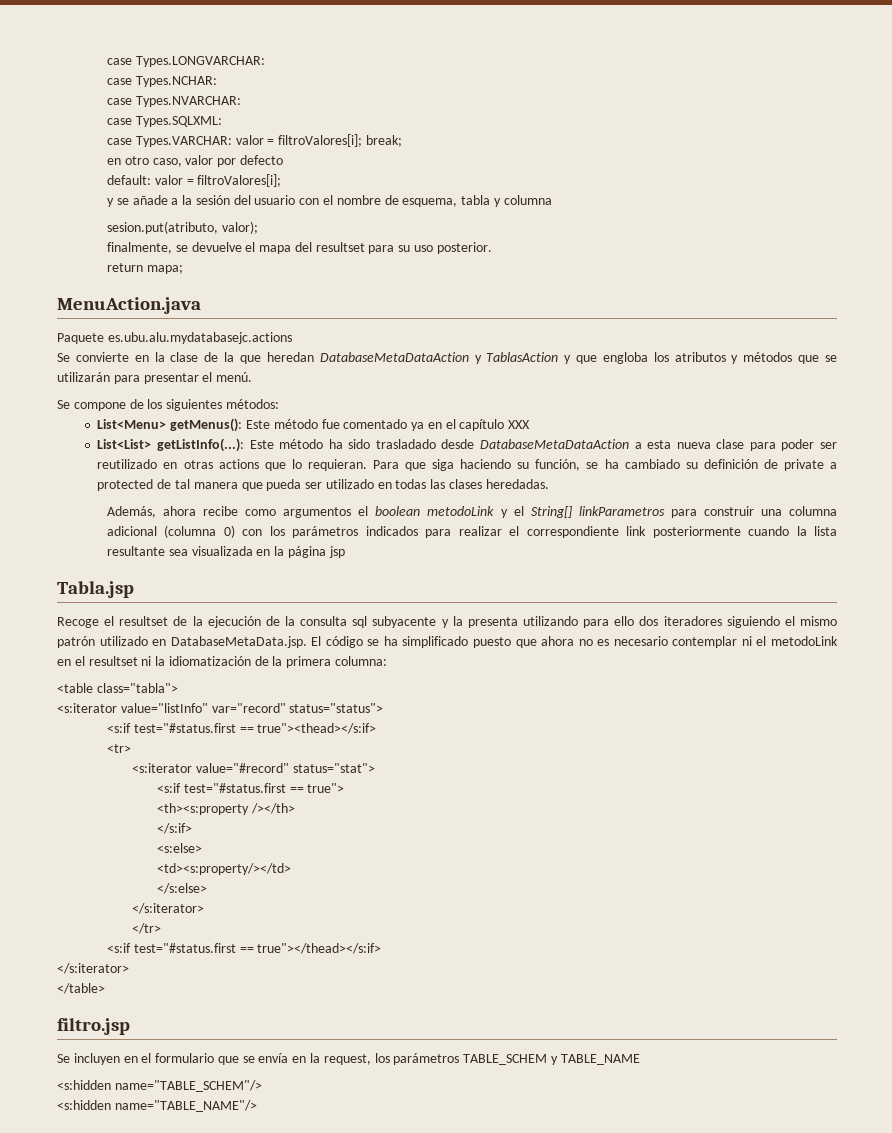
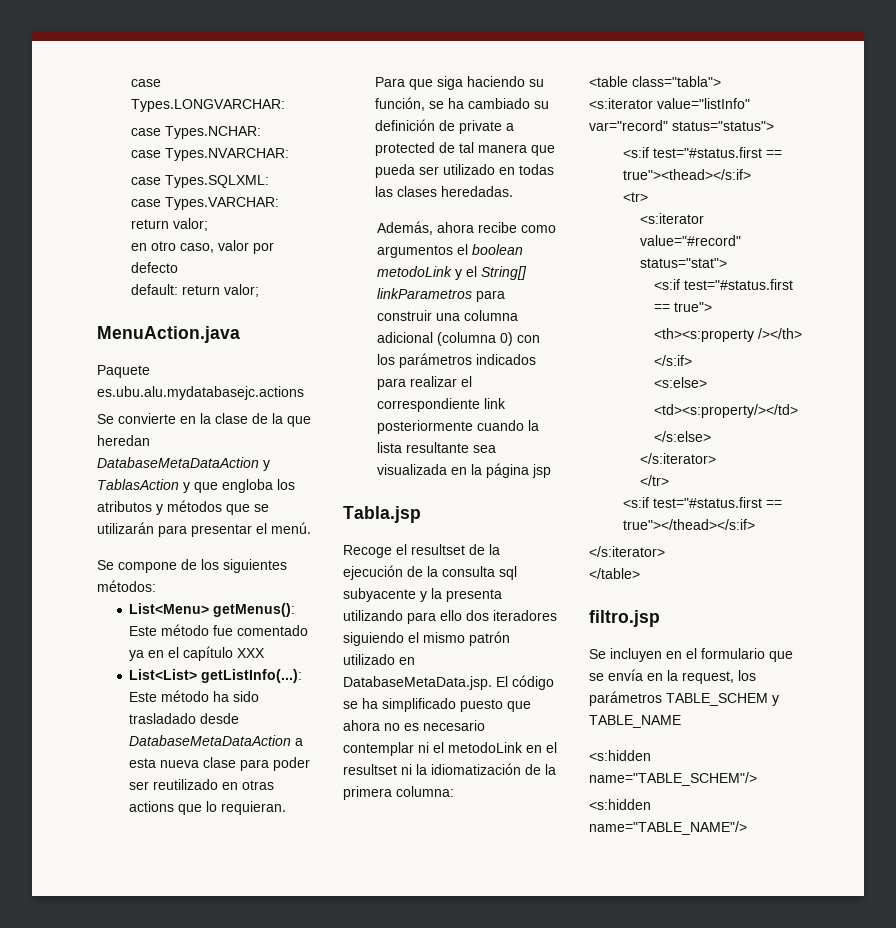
- case Types.VARCHAR: valor = filtroValores[i]; break;
+ case Types.VARCHAR: return valor;
- default: valor = filtroValores[i];
- y se añade a la sesión del usuario con el nombre de esquema, tabla y columna
- sesion.put(atributo, valor);
- finalmente, se devuelve el mapa del resultset para su uso posterior.
- return mapa;
+ default: return valor;

